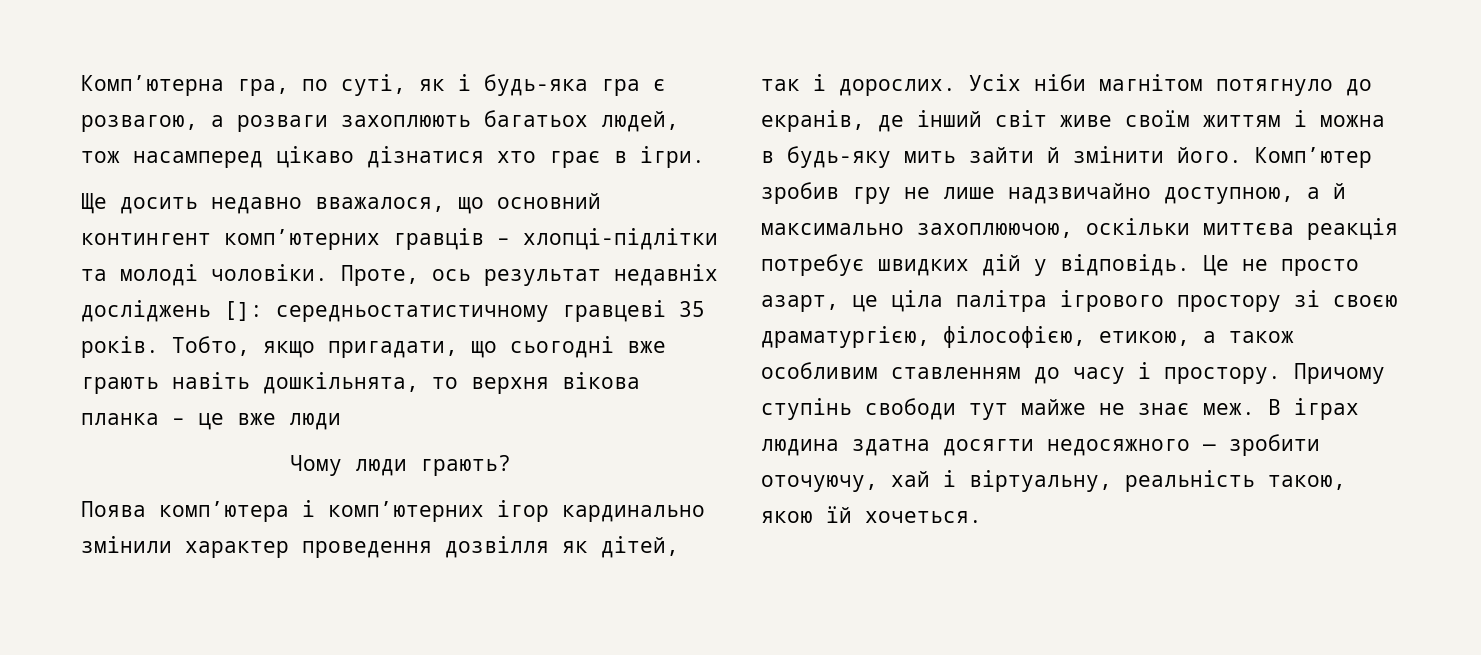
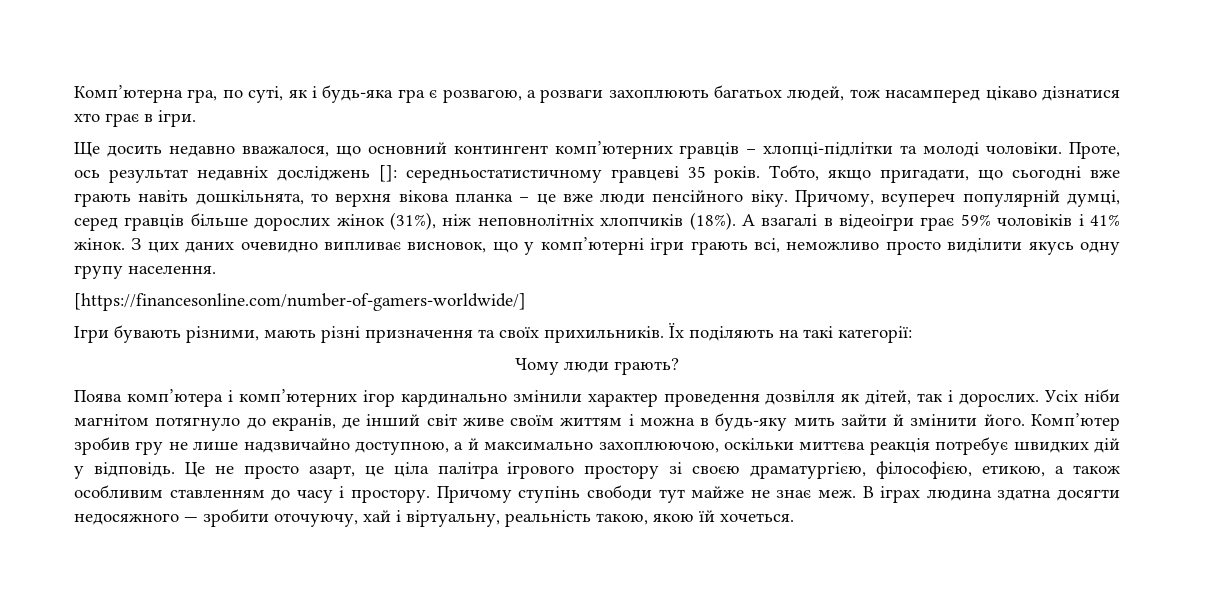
- Тобто, якщо пригадати, що сьогодні вже грають навіть дошкільнята, то верхня вікова планка – це вже люди
+ Тобто, якщо пригадати, що сьогодні вже грають навіть дошкільнята, то верхня вікова планка – це вже люди пенсійного віку. Причому, всупереч популярній думці, серед гравців більше дорослих жінок (31%), ніж неповнолітніх хлопчиків (18%). А взагалі в відеоігри грає 59% чоловіків і 41% жінок. З цих даних очевидно випливає висновок, що у комп’ютерні ігри грають всі, неможливо просто виділити якусь одну групу населення.
+ [https://financesonline.com/number-of-gamers-worldwide/]
+ Ігри бувають різними, мають різні призначення та своїх прихильників. Їх поділяють на такі категорії:

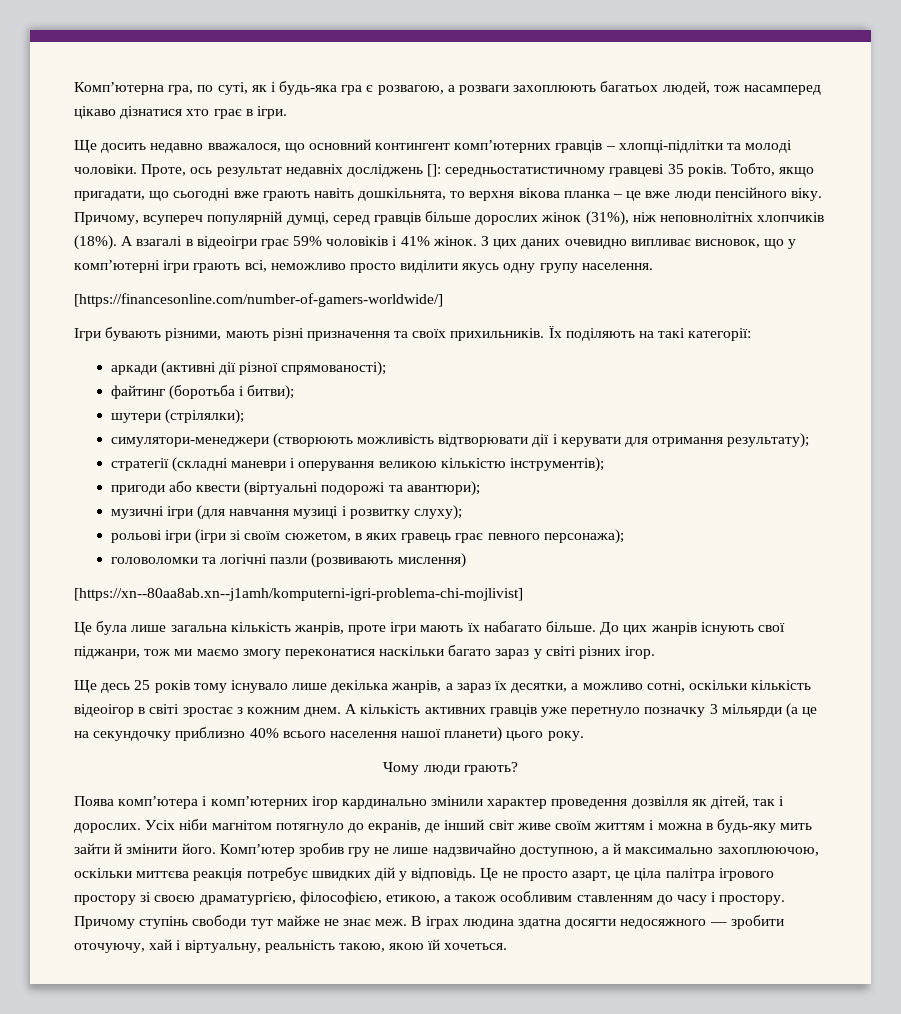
+ аркади (активні дії різної спрямованості);
+ файтинг (боротьба і битви);
+ шутери (стрілялки);
+ симулятори-менеджери (створюють можливість відтворювати дії і керувати для отримання результату);
+ стратегії (складні маневри і оперування великою кількістю інструментів);
+ пригоди або квести (віртуальні подорожі та авантюри);
+ музичні ігри (для навчання музиці і розвитку слуху);
+ рольові ігри (ігри зі своїм сюжетом, в яких гравець грає певного персонажа);
+ головоломки та логічні пазли (розвивають мислення)
+ [https://xn--80aa8ab.xn--j1amh/komputerni-igri-problema-chi-mojlivist]
+ Це була лише загальна кількість жанрів, проте ігри мають їх набагато більше. До цих жанрів існують свої піджанри, тож ми маємо змогу переконатися наскільки багато зараз у світі різних ігор.
+ Ще десь 25 років тому існувало лише декілька жанрів, а зараз їх десятки, а можливо сотні, оскільки кількість відеоігор в світі зростає з кожним днем. А кількість активних гравців уже перетнуло позначку 3 мільярди (а це на секундочку приблизно 40% всього населення нашої планети) цього року.

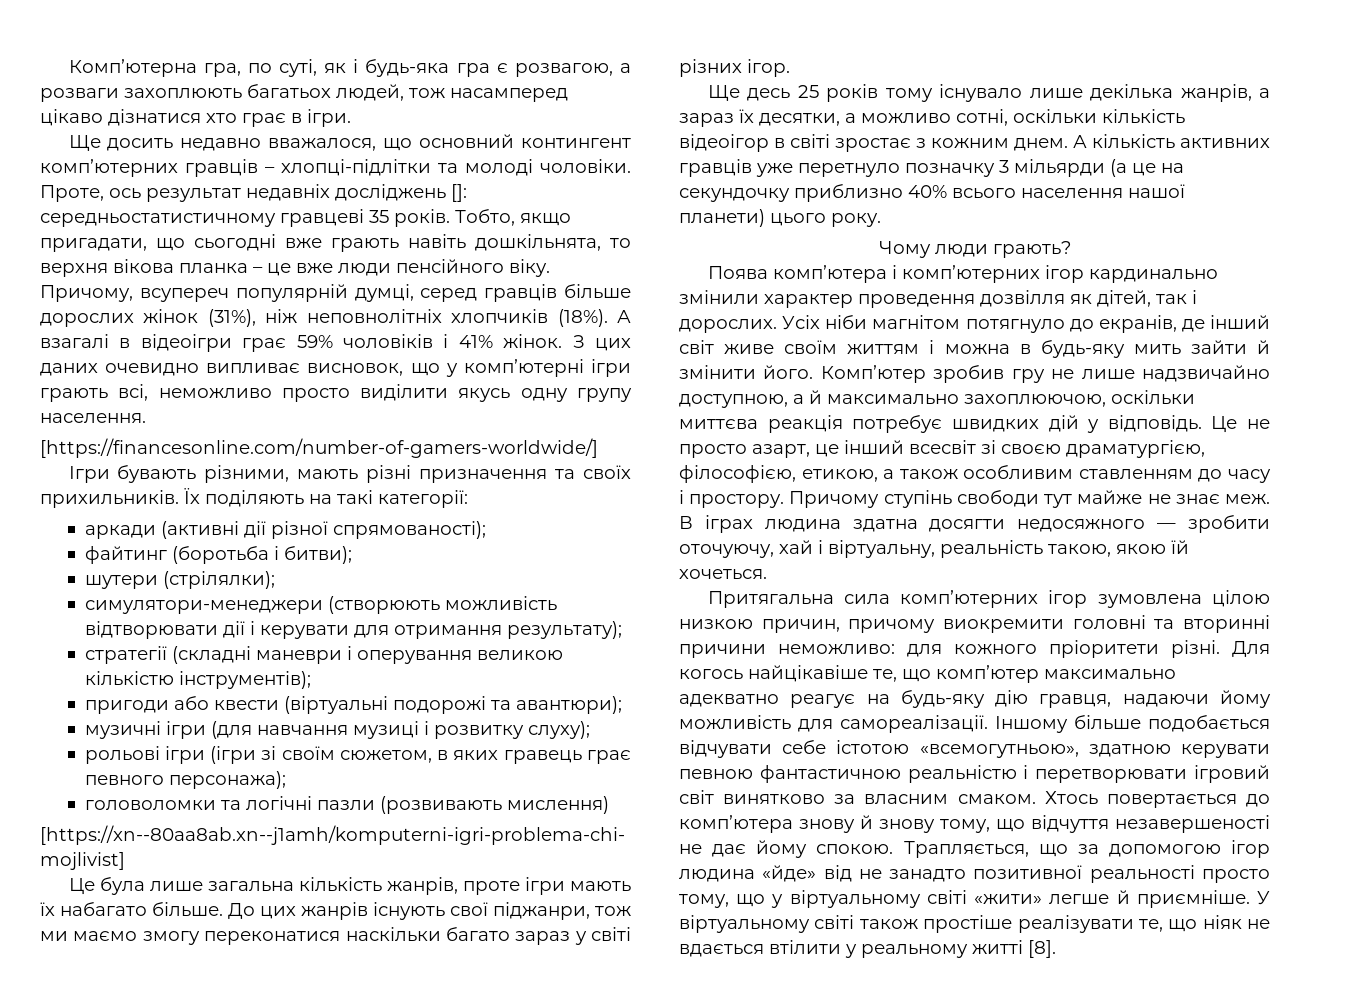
- Це не просто азарт, це ціла палітра ігрового простору зі своєю драматургією, філософією, етикою, а також особливим ставленням до часу і простору.
+ Це не просто азарт, це інший всесвіт зі своєю драматургією, філософією, етикою, а також особливим ставленням до часу і простору.
+ Притягальна сила комп’ютерних ігор зумовлена цілою низкою причин, причому виокремити головні та вторинні причини неможливо: для кожного пріоритети різні. Для когось найцікавіше те, що комп’ютер максимально адекватно реагує на будь-яку дію гравця, надаючи йому можливість для самореалізації. Іншому більше подобається відчувати себе істотою «всемогутньою», здатною керувати певною фантастичною реальністю і перетворювати ігровий світ винятково за власним смаком. Хтось повертається до комп’ютера знову й знову тому, що відчуття незавершеності не дає йому спокою. Трапляється, що за допомогою ігор людина «йде» від не занадто позитивної реальності просто тому, що у віртуальному світі «жити» легше й приємніше. У віртуальному світі також простіше реалізувати те, що ніяк не вдається втілити у реальному житті [8].

